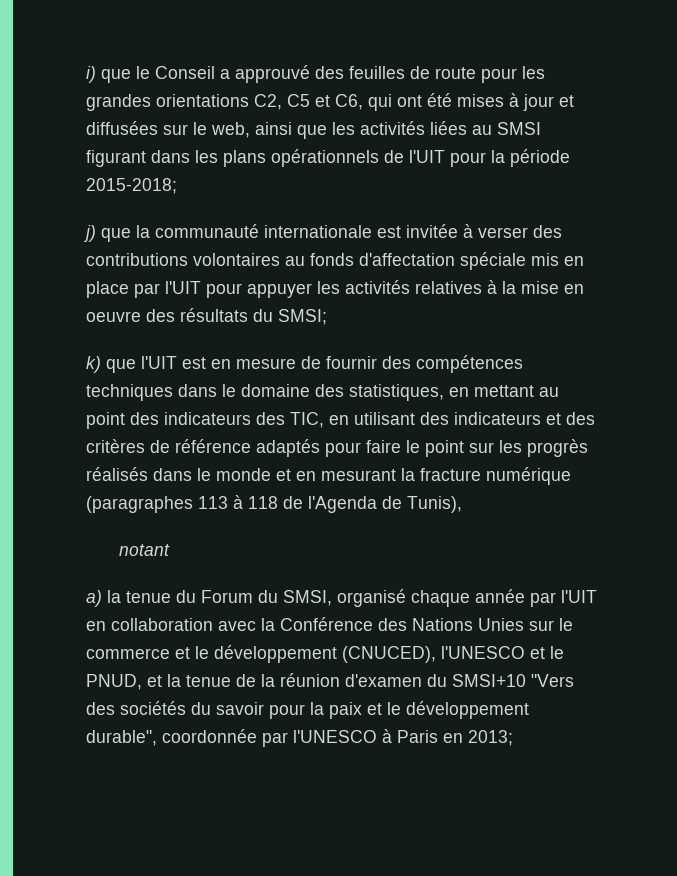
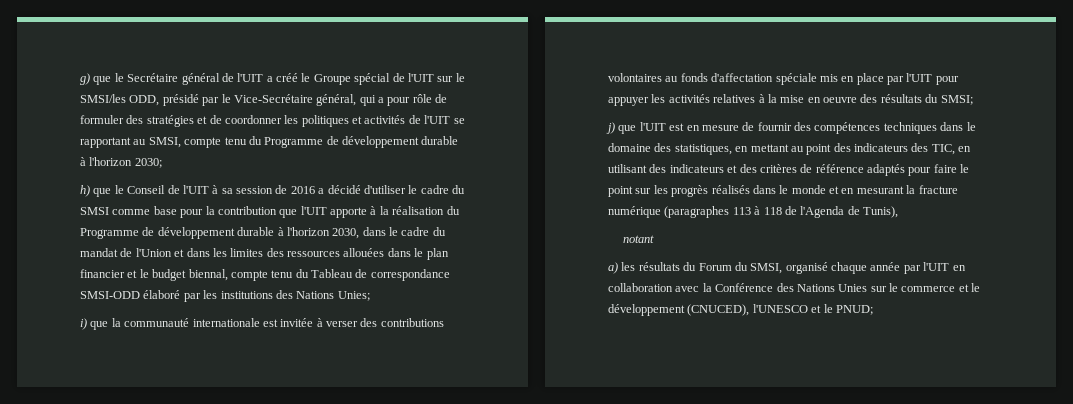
- i) que le Conseil a approuvé des feuilles de route pour les grandes orientations C2, C5 et C6, qui ont été mises à jour et diffusées sur le web, ainsi que les activités liées au SMSI figurant dans les plans opérationnels de l'UIT pour la période 2015-2018;
- j) que la communauté internationale est invitée à verser des contributions volontaires au fonds d'affectation spéciale mis en place par l'UIT pour appuyer les activités relatives à la mise en oeuvre des résultats du SMSI;
+ g) que le Secrétaire général de l'UIT a créé le Groupe spécial de l'UIT sur le SMSI/les ODD, présidé par le Vice-Secrétaire général, qui a pour rôle de formuler des stratégies et de coordonner les politiques et activités de l'UIT se rapportant au SMSI, compte tenu du Programme de développement durable à l'horizon 2030;
+ h) que le Conseil de l'UIT à sa session de 2016 a décidé d'utiliser le cadre du SMSI comme base pour la contribution que l'UIT apporte à la réalisation du Programme de développement durable à l'horizon 2030, dans le cadre du mandat de l'Union et dans les limites des ressources allouées dans le plan financier et le budget biennal, compte tenu du Tableau de correspondance SMSI-ODD élaboré par les institutions des Nations Unies;
+ i) que la communauté internationale est invitée à verser des contributions volontaires au fonds d'affectation spéciale mis en place par l'UIT pour appuyer les activités relatives à la mise en oeuvre des résultats du SMSI;
- k) que l'UIT est en mesure de fournir des compétences techniques dans le domaine des statistiques, en mettant au point des indicateurs des TIC, en utilisant des indicateurs et des critères de référence adaptés pour faire le point sur les progrès réalisés dans le monde et en mesurant la fracture numérique (paragraphes 113 à 118 de l'Agenda de Tunis),
+ j) que l'UIT est en mesure de fournir des compétences techniques dans le domaine des statistiques, en mettant au point des indicateurs des TIC, en utilisant des indicateurs et des critères de référence adaptés pour faire le point sur les progrès réalisés dans le monde et en mesurant la fracture numérique (paragraphes 113 à 118 de l'Agenda de Tunis),
- a) la tenue du Forum du SMSI, organisé chaque année par l'UIT en collaboration avec la Conférence des Nations Unies sur le commerce et le développement (CNUCED), l'UNESCO et le PNUD, et la tenue de la réunion d'examen du SMSI+10 "Vers des sociétés du savoir pour la paix et le développement durable", coordonnée par l'UNESCO à Paris en 2013;
+ a) les résultats du Forum du SMSI, organisé chaque année par l'UIT en collaboration avec la Conférence des Nations Unies sur le commerce et le développement (CNUCED), l'UNESCO et le PNUD;

